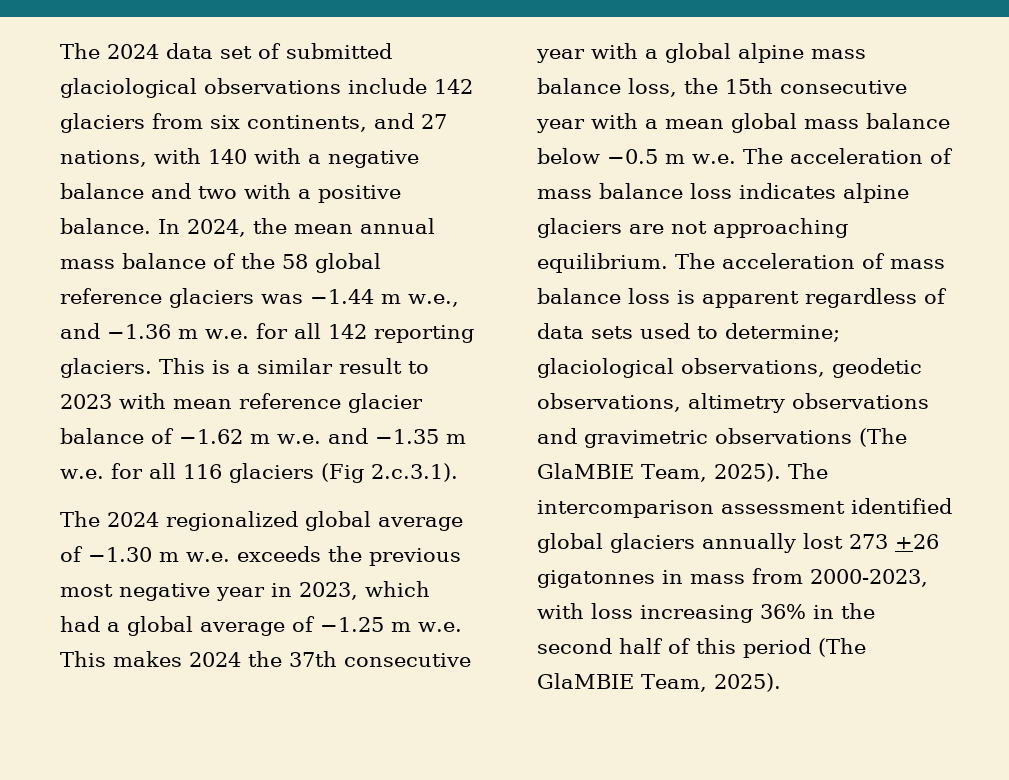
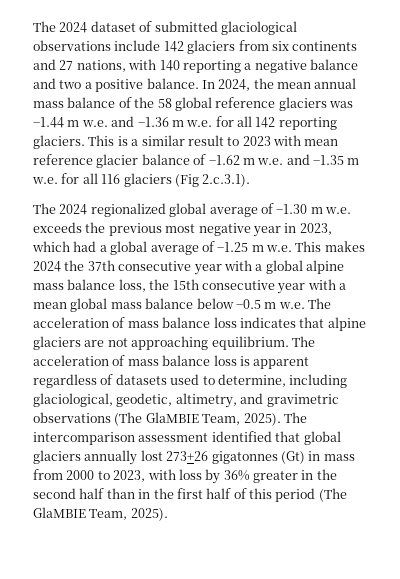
- The 2024 data set of submitted glaciological observations include 142 glaciers from six continents, and 27 nations, with 140 with a negative balance and two with a positive balance.
+ The 2024 dataset of submitted glaciological observations include 142 glaciers from six continents and 27 nations, with 140 reporting a negative balance and two a positive balance.
- In 2024, the mean annual mass balance of the 58 global reference glaciers was −1.44 m w.e., and −1.36 m w.e. for all 142 reporting glaciers.
+ In 2024, the mean annual mass balance of the 58 global reference glaciers was −1.44 m w.e. and −1.36 m w.e. for all 142 reporting glaciers.
- The 2024 regionalized global average of −1.30 m w.e. exceeds the previous most negative year in 2023, which had a global average of −1.25 m w.e. This makes 2024 the 37th consecutive year with a global alpine mass balance loss, the 15th consecutive year with a mean global mass balance below −0.5 m w.e. The acceleration of mass balance loss indicates alpine glaciers are not approaching equilibrium.
+ The 2024 regionalized global average of −1.30 m w.e. exceeds the previous most negative year in 2023, which had a global average of −1.25 m w.e. This makes 2024 the 37th consecutive year with a global alpine mass balance loss, the 15th consecutive year with a mean global mass balance below −0.5 m w.e. The acceleration of mass balance loss indicates that alpine glaciers are not approaching equilibrium.
- The acceleration of mass balance loss is apparent regardless of data sets used to determine; glaciological observations, geodetic observations, altimetry observations and gravimetric observations (The GlaMBIE Team, 2025).
+ The acceleration of mass balance loss is apparent regardless of datasets used to determine, including glaciological, geodetic, altimetry, and gravimetric observations (The GlaMBIE Team, 2025).
- The intercomparison assessment identified global glaciers annually lost 273 +26 gigatonnes in mass from 2000-2023, with loss increasing 36% in the second half of this period (The GlaMBIE Team, 2025).
+ The intercomparison assessment identified that global glaciers annually lost 273+26 gigatonnes (Gt) in mass from 2000 to 2023, with loss by 36% greater in the second half than in the first half of this period (The GlaMBIE Team, 2025).

